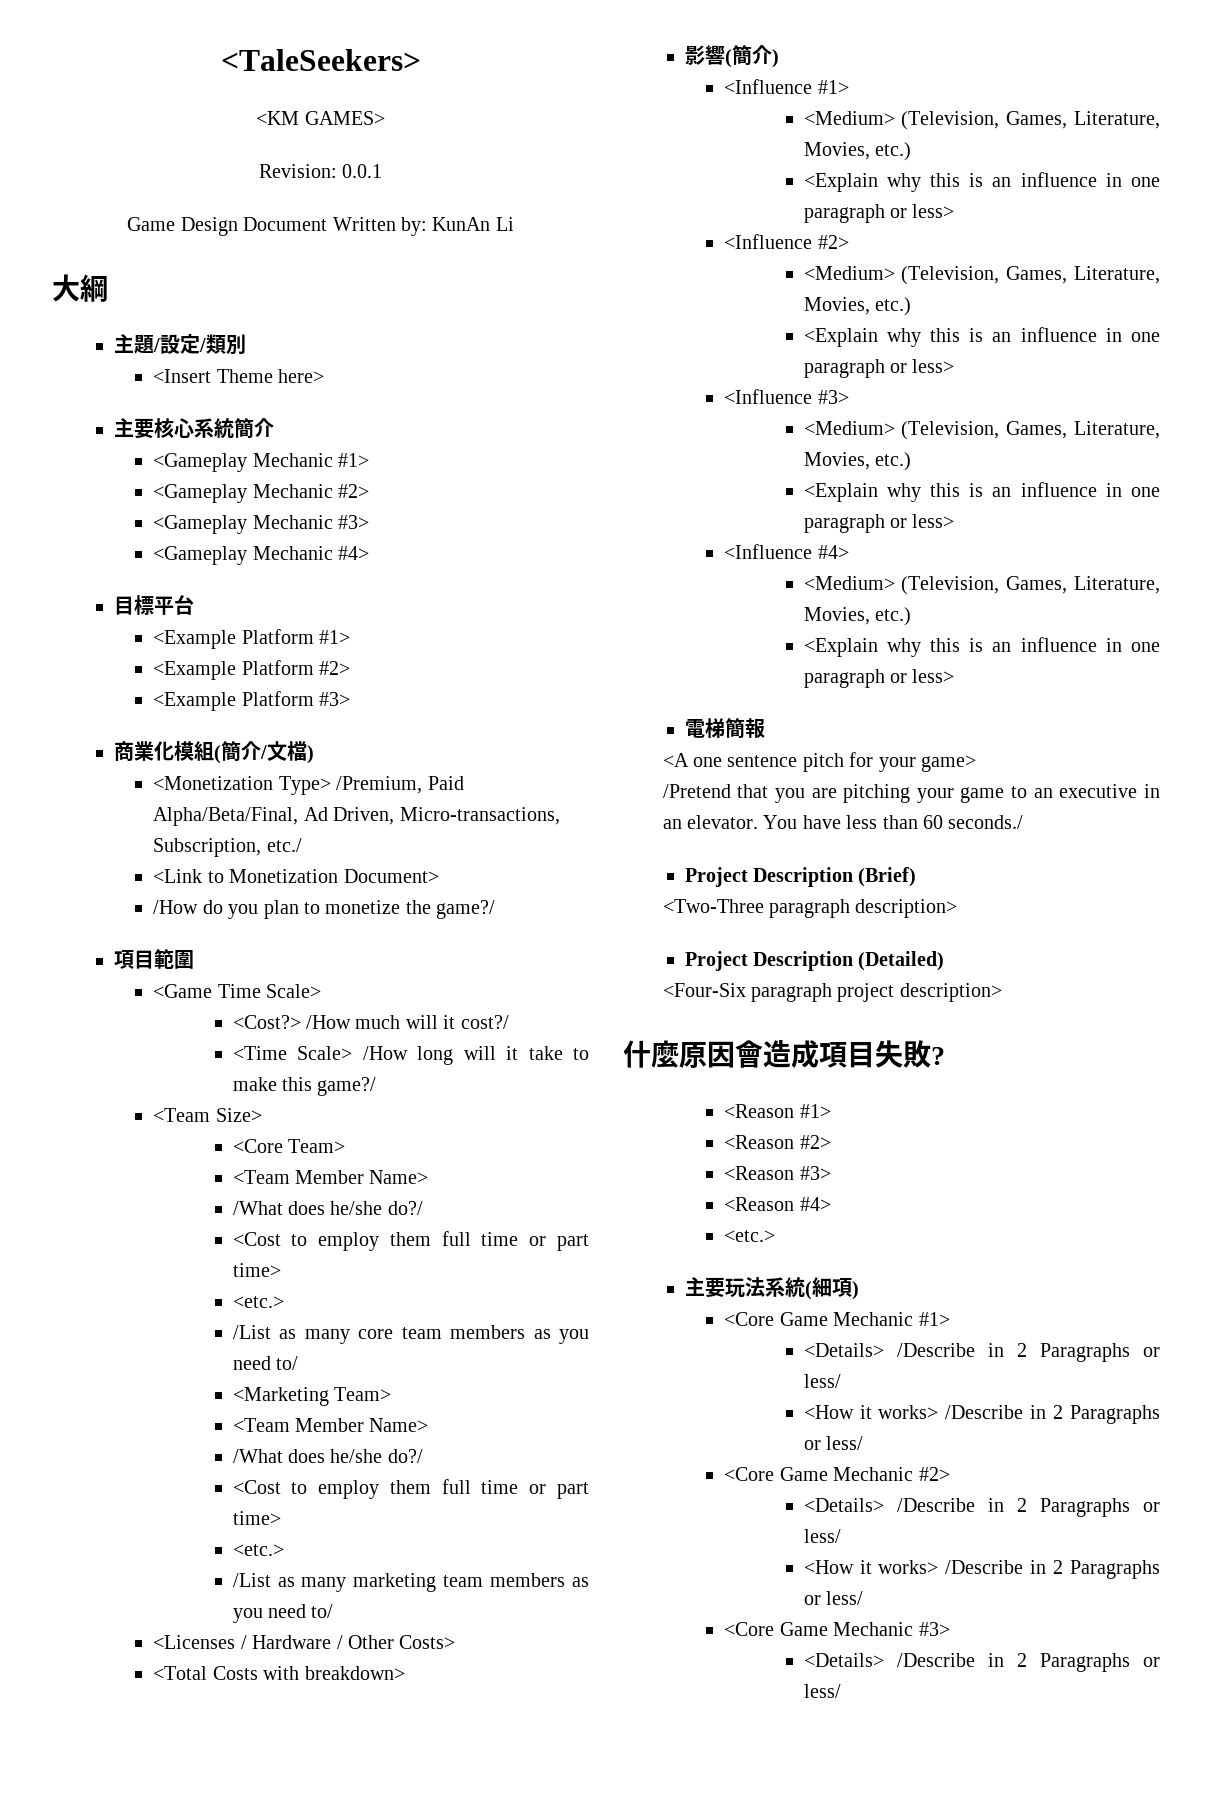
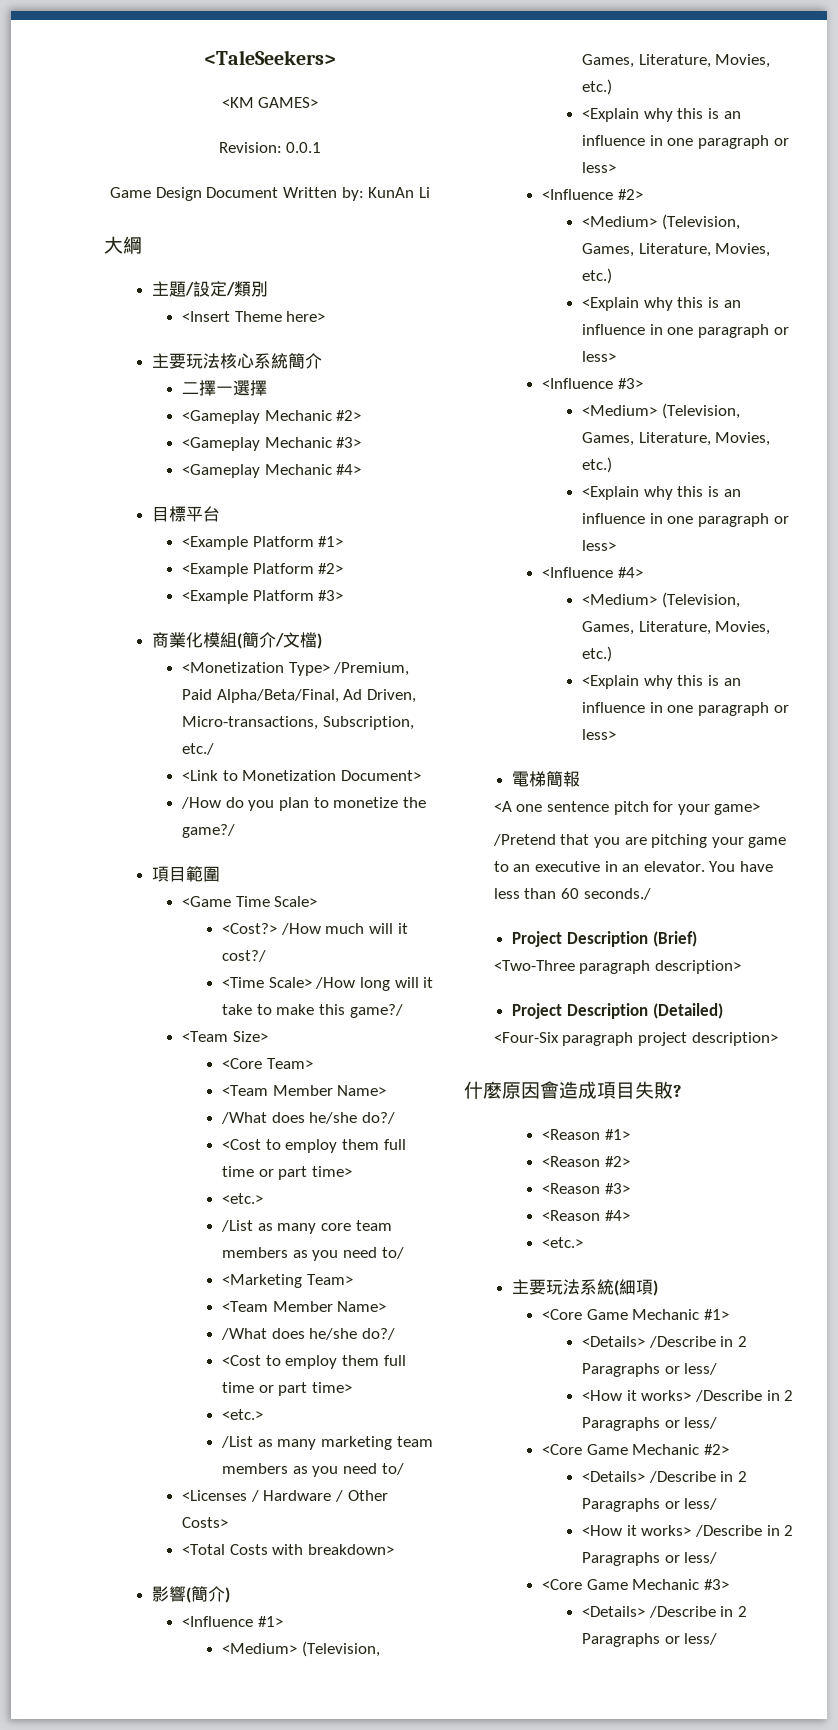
- 主要核心系統簡介
+ 主要玩法核心系統簡介
- <Gameplay Mechanic #1>
+ 二擇一選擇

